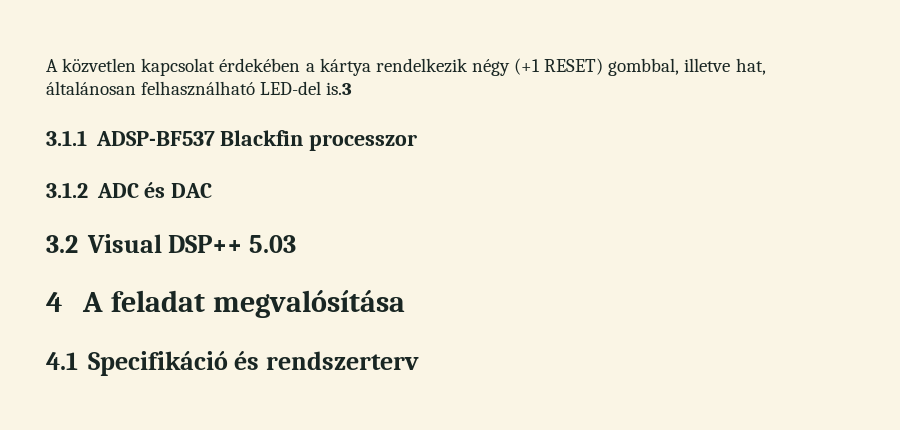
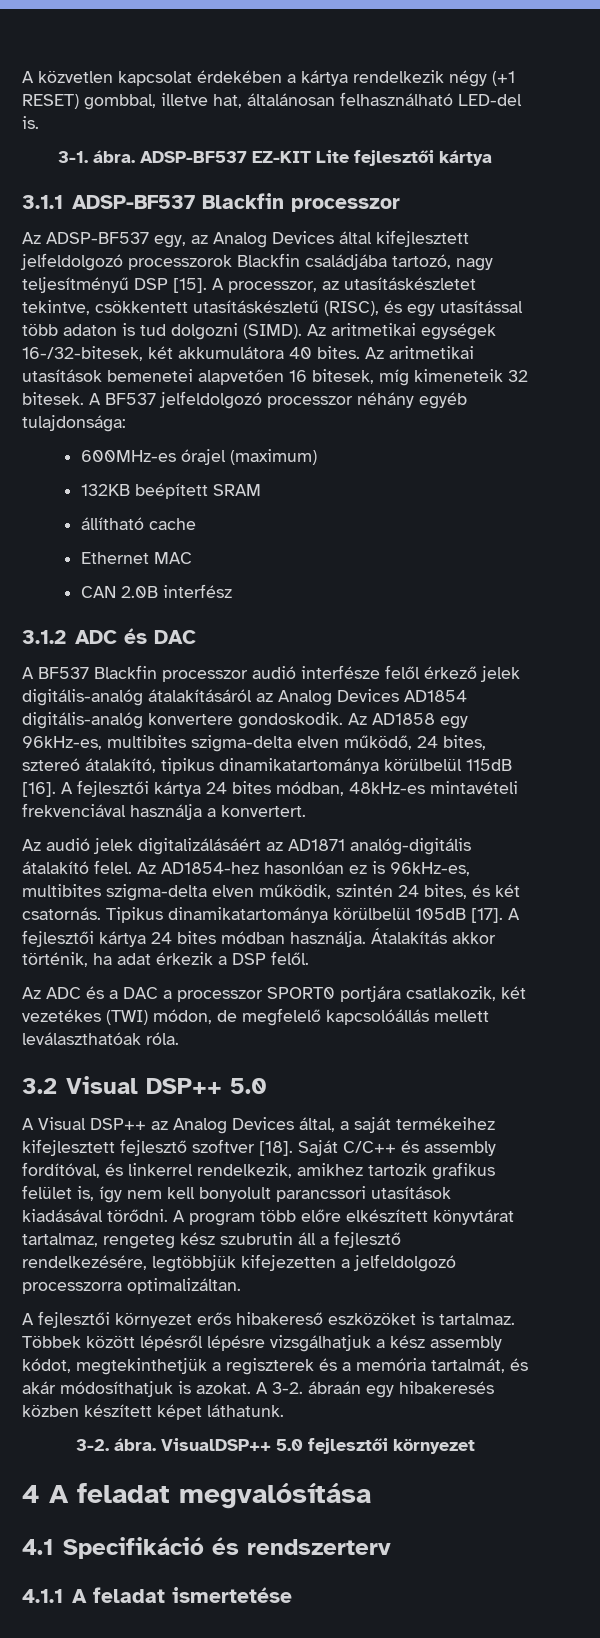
- A közvetlen kapcsolat érdekében a kártya rendelkezik négy (+1 RESET) gombbal, illetve hat, általánosan felhasználható LED-del is.3
+ A közvetlen kapcsolat érdekében a kártya rendelkezik négy (+1 RESET) gombbal, illetve hat, általánosan felhasználható LED-del is.
+ 3-1. ábra. ADSP-BF537 EZ-KIT Lite fejlesztői kártya
  3.1.1 ADSP-BF537 Blackfin processzor
+ Az ADSP-BF537 egy, az Analog Devices által kifejlesztett jelfeldolgozó processzorok Blackfin családjába tartozó, nagy teljesítményű DSP [15]. A processzor, az utasításkészletet tekintve, csökkentett utasításkészletű (RISC), és egy utasítással több adaton is tud dolgozni (SIMD). Az aritmetikai egységek 16-/32-bitesek, két akkumulátora 40 bites. Az aritmetikai utasítások bemenetei alapvetően 16 bitesek, míg kimeneteik 32 bitesek. A BF537 jelfeldolgozó processzor néhány egyéb tulajdonsága:
+ 600MHz-es órajel (maximum)
+ 132KB beépített SRAM
+ állítható cache
+ Ethernet MAC
+ CAN 2.0B interfész
  3.1.2 ADC és DAC
- 3.2 Visual DSP++ 5.03
+ A BF537 Blackfin processzor audió interfésze felől érkező jelek digitális-analóg átalakításáról az Analog Devices AD1854 digitális-analóg konvertere gondoskodik. Az AD1858 egy 96kHz-es, multibites szigma-delta elven működő, 24 bites, sztereó átalakító, tipikus dinamikatartománya körülbelül 115dB [16]. A fejlesztői kártya 24 bites módban, 48kHz-es mintavételi frekvenciával használja a konvertert.
+ Az audió jelek digitalizálásáért az AD1871 analóg-digitális átalakító felel. Az AD1854-hez hasonlóan ez is 96kHz-es, multibites szigma-delta elven működik, szintén 24 bites, és két csatornás. Tipikus dinamikatartománya körülbelül 105dB [17]. A fejlesztői kártya 24 bites módban használja. Átalakítás akkor történik, ha adat érkezik a DSP felől.
+ Az ADC és a DAC a processzor SPORT0 portjára csatlakozik, két vezetékes (TWI) módon, de megfelelő kapcsolóállás mellett leválaszthatóak róla.
+ 3.2 Visual DSP++ 5.0
+ A Visual DSP++ az Analog Devices által, a saját termékeihez kifejlesztett fejlesztő szoftver [18]. Saját C/C++ és assembly fordítóval, és linkerrel rendelkezik, amikhez tartozik grafikus felület is, így nem kell bonyolult parancssori utasítások kiadásával törődni. A program több előre elkészített könyvtárat tartalmaz, rengeteg kész szubrutin áll a fejlesztő rendelkezésére, legtöbbjük kifejezetten a jelfeldolgozó processzorra optimalizáltan.
+ A fejlesztői környezet erős hibakereső eszközöket is tartalmaz. Többek között lépésről lépésre vizsgálhatjuk a kész assembly kódot, megtekinthetjük a regiszterek és a memória tartalmát, és akár módosíthatjuk is azokat. A 3-2. ábraán egy hibakeresés közben készített képet láthatunk.
+ 3-2. ábra. VisualDSP++ 5.0 fejlesztői környezet
+ 4.1.1 A feladat ismertetése

